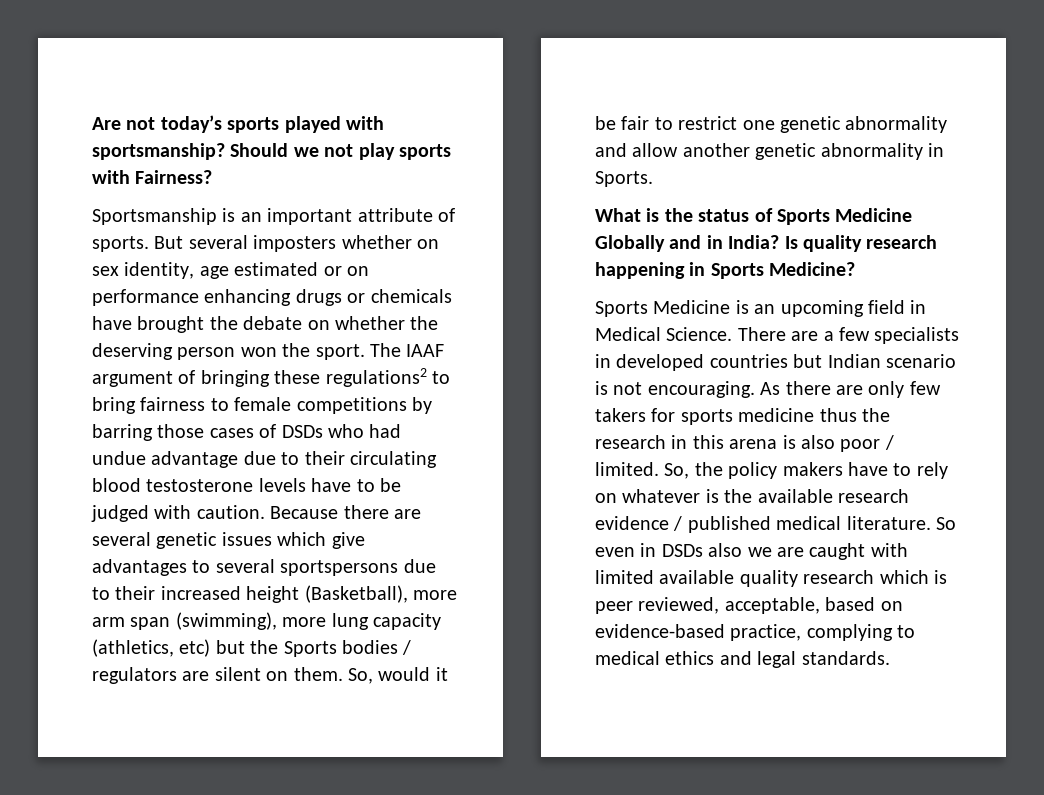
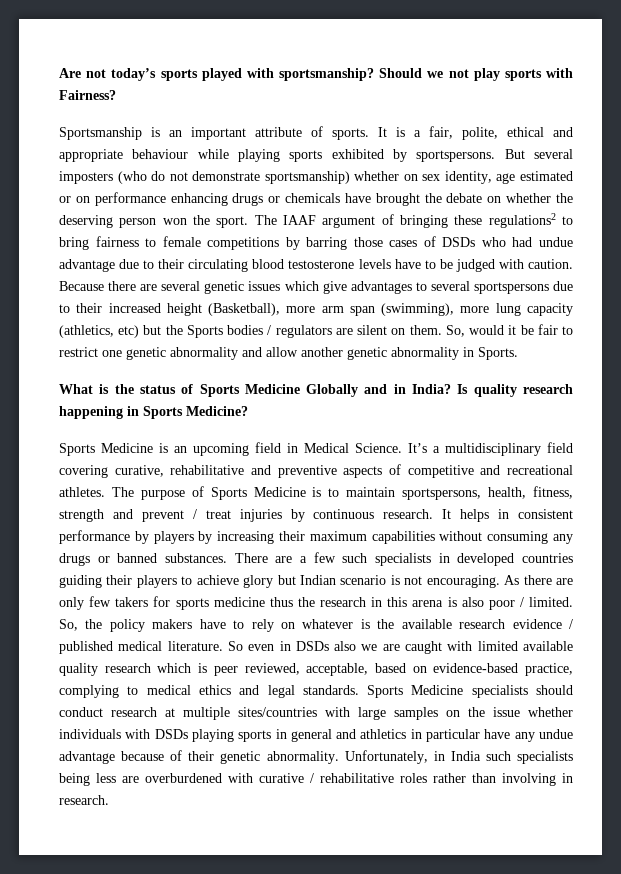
- But several imposters whether on sex identity, age estimated or on performance enhancing drugs or chemicals have brought the debate on whether the deserving person won the sport.
+ It is a fair, polite, ethical and appropriate behaviour while playing sports exhibited by sportspersons. But several imposters (who do not demonstrate sportsmanship) whether on sex identity, age estimated or on performance enhancing drugs or chemicals have brought the debate on whether the deserving person won the sport.
+ It’s a multidisciplinary field covering curative, rehabilitative and preventive aspects of competitive and recreational athletes. The purpose of Sports Medicine is to maintain sportspersons, health, fitness, strength and prevent / treat injuries by continuous research. It helps in consistent performance by players by increasing their maximum capabilities without consuming any drugs or banned substances.
- There are a few specialists in developed countries but Indian scenario is not encouraging.
+ There are a few such specialists in developed countries guiding their players to achieve glory but Indian scenario is not encouraging.
+ Sports Medicine specialists should conduct research at multiple sites/countries with large samples on the issue whether individuals with DSDs playing sports in general and athletics in particular have any undue advantage because of their genetic abnormality. Unfortunately, in India such specialists being less are overburdened with curative / rehabilitative roles rather than involving in research.

